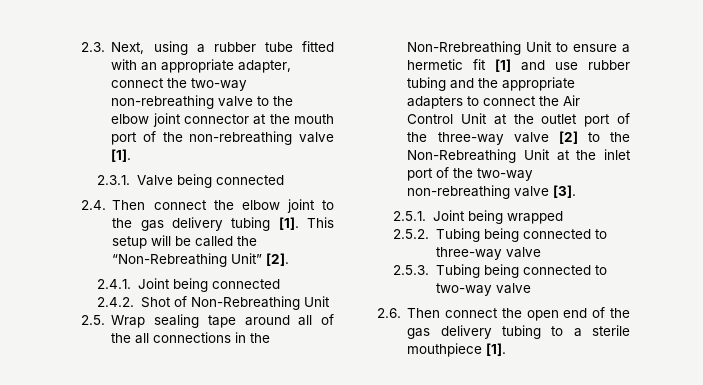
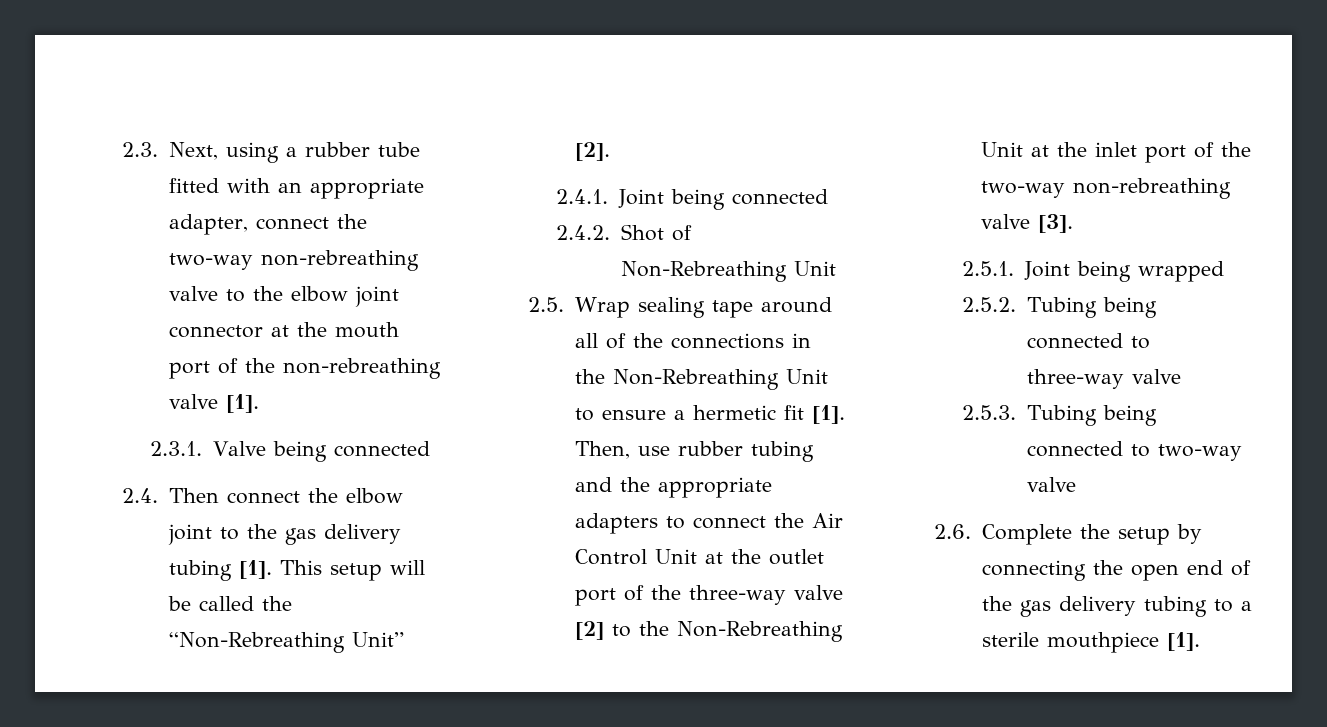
- 2.5. Wrap sealing tape around all of the all connections in the Non-Rrebreathing Unit to ensure a hermetic fit [1] and use rubber tubing and the appropriate adapters to connect the Air Control Unit at the outlet port of the three-way valve [2] to the Non-Rebreathing Unit at the inlet port of the two-way non-rebreathing valve [3].
+ 2.5. Wrap sealing tape around all of the connections in the Non-Rebreathing Unit to ensure a hermetic fit [1]. Then, use rubber tubing and the appropriate adapters to connect the Air Control Unit at the outlet port of the three-way valve [2] to the Non-Rebreathing Unit at the inlet port of the two-way non-rebreathing valve [3].
- 2.6. Then connect the open end of the gas delivery tubing to a sterile mouthpiece [1].
+ 2.6. Complete the setup by connecting the open end of the gas delivery tubing to a sterile mouthpiece [1].

